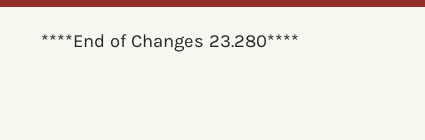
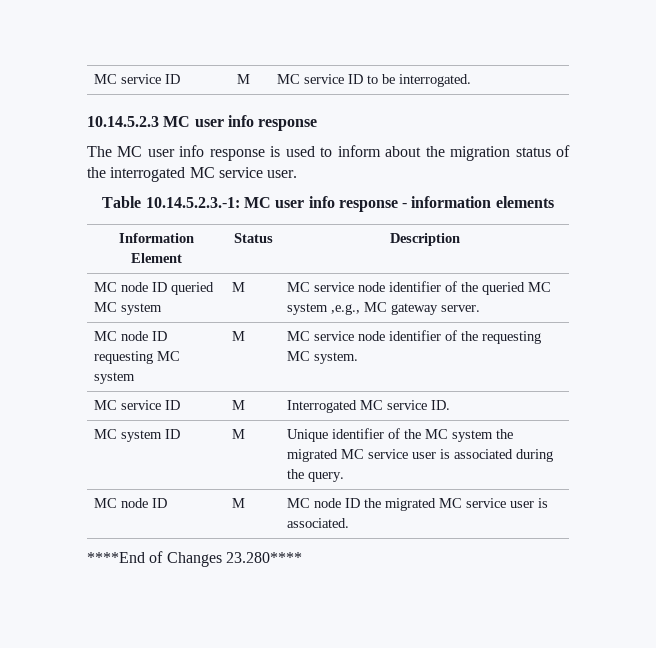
+ MC service ID | M | MC service ID to be interrogated.
+ 10.14.5.2.3 MC user info response
+ The MC user info response is used to inform about the migration status of the interrogated MC service user.
+ Table 10.14.5.2.3.-1: MC user info response - information elements
+ Information Element | Status | Description
+ MC node ID queried MC system | M | MC service node identifier of the queried MC system ,e.g., MC gateway server.
+ MC node ID requesting MC system | M | MC service node identifier of the requesting MC system.
+ MC service ID | M | Interrogated MC service ID.
+ MC system ID | M | Unique identifier of the MC system the migrated MC service user is associated during the query.
+ MC node ID | M | MC node ID the migrated MC service user is associated.

